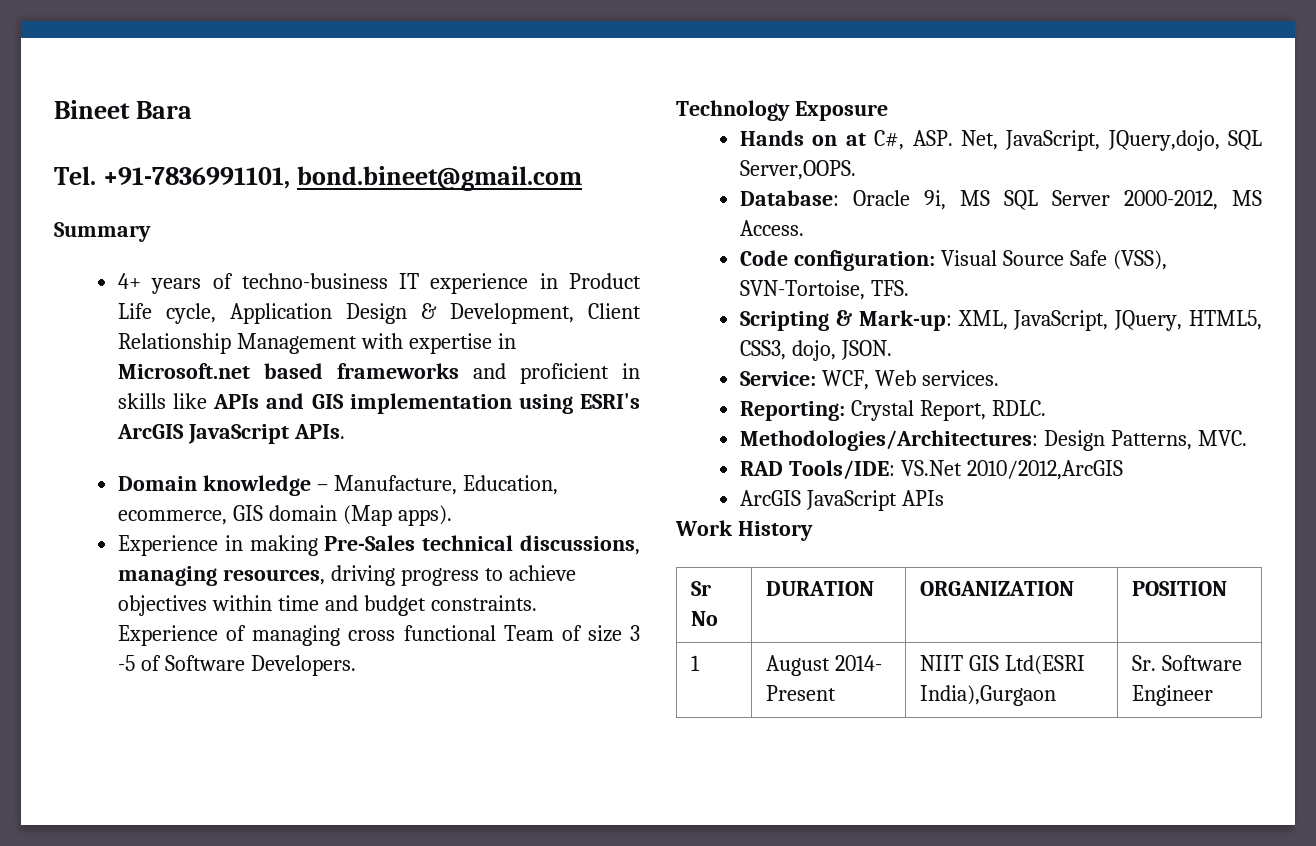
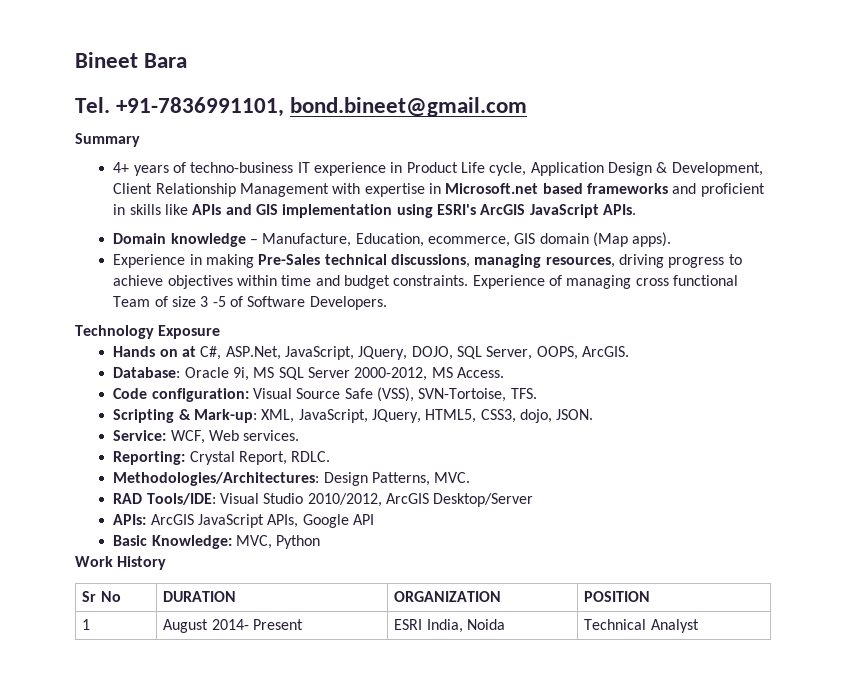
- Hands on at C#, ASP. Net, JavaScript, JQuery,dojo, SQL Server,OOPS.
+ Hands on at C#, ASP.Net, JavaScript, JQuery, DOJO, SQL Server, OOPS, ArcGIS.
- RAD Tools/IDE: VS.Net 2010/2012,ArcGIS
- ArcGIS JavaScript APIs
+ RAD Tools/IDE: Visual Studio 2010/2012, ArcGIS Desktop/Server
+ APIs: ArcGIS JavaScript APIs, Google API
+ Basic Knowledge: MVC, Python
- 1 | August 2014- Present | NIIT GIS Ltd(ESRI India),Gurgaon | Sr. Software Engineer
+ 1 | August 2014- Present | ESRI India, Noida | Technical Analyst

